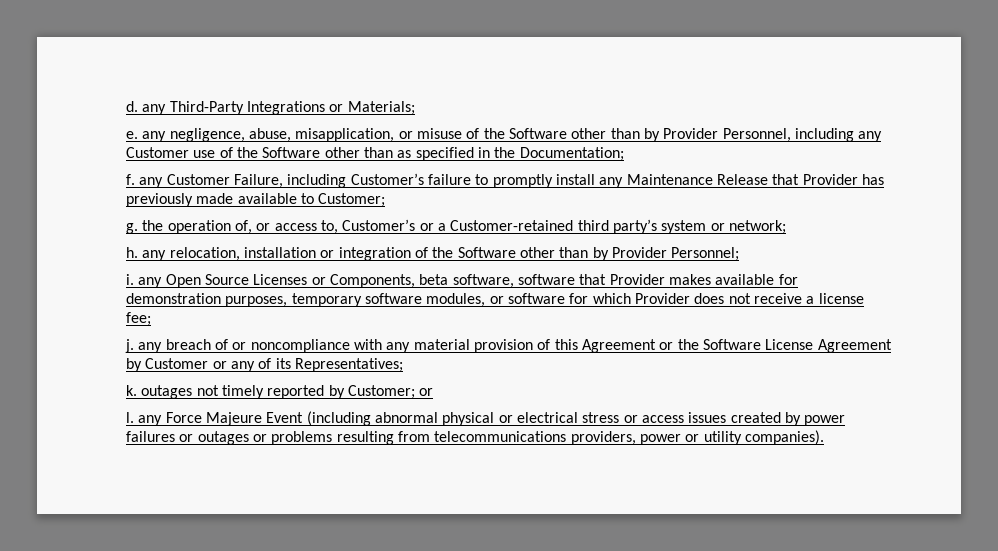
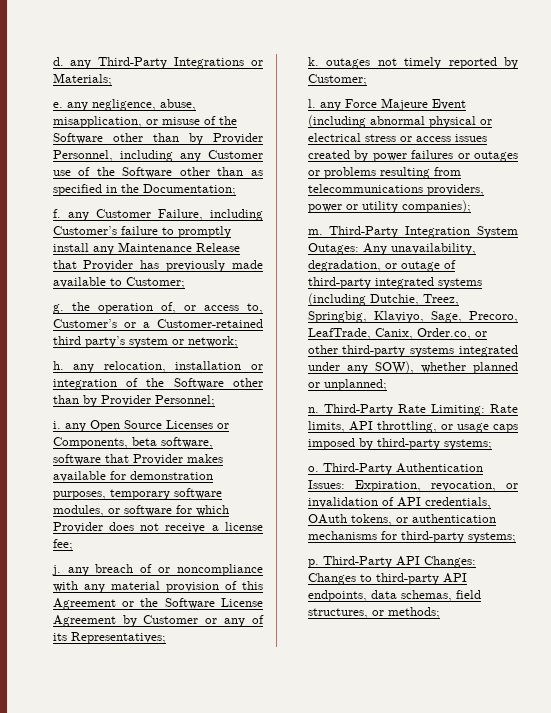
- k. outages not timely reported by Customer; or
+ k. outages not timely reported by Customer;
- l. any Force Majeure Event (including abnormal physical or electrical stress or access issues created by power failures or outages or problems resulting from telecommunications providers, power or utility companies).
+ l. any Force Majeure Event (including abnormal physical or electrical stress or access issues created by power failures or outages or problems resulting from telecommunications providers, power or utility companies);
+ m. Third-Party Integration System Outages: Any unavailability, degradation, or outage of third-party integrated systems (including Dutchie, Treez, Springbig, Klaviyo, Sage, Precoro, LeafTrade, Canix, Order.co, or other third-party systems integrated under any SOW), whether planned or unplanned;
+ n. Third-Party Rate Limiting: Rate limits, API throttling, or usage caps imposed by third-party systems;
+ o. Third-Party Authentication Issues: Expiration, revocation, or invalidation of API credentials, OAuth tokens, or authentication mechanisms for third-party systems;
+ p. Third-Party API Changes: Changes to third-party API endpoints, data schemas, field structures, or methods;

